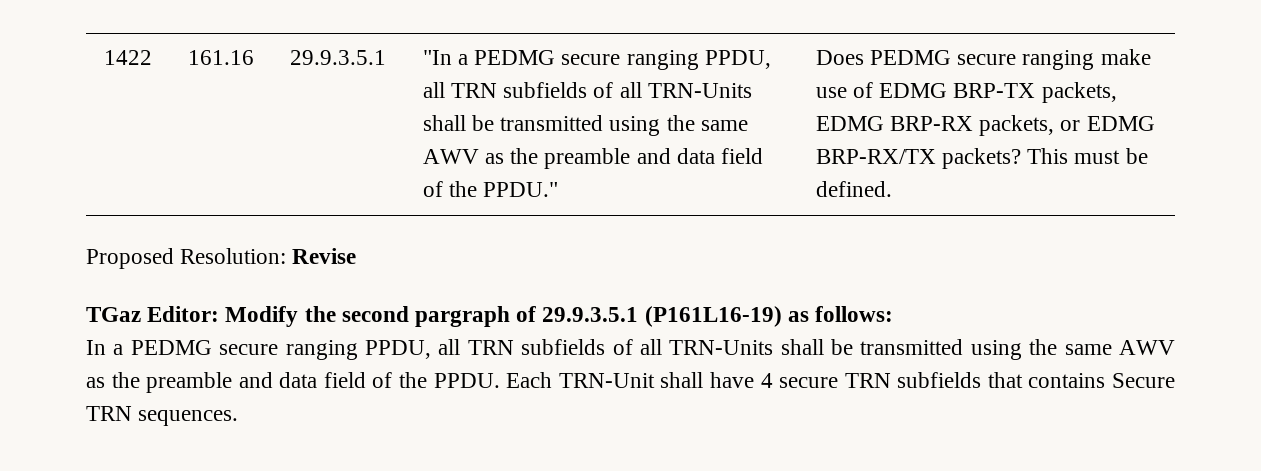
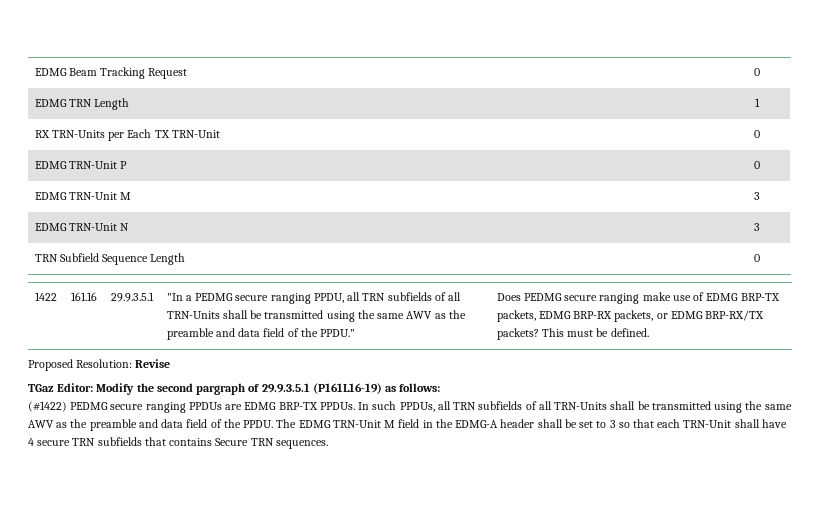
+ EDMG Beam Tracking Request | 0
+ EDMG TRN Length | 1
+ RX TRN-Units per Each TX TRN-Unit | 0
+ EDMG TRN-Unit P | 0
+ EDMG TRN-Unit M | 3
+ EDMG TRN-Unit N | 3
+ TRN Subfield Sequence Length | 0
- In a PEDMG secure ranging PPDU, all TRN subfields of all TRN-Units shall be transmitted using the same AWV as the preamble and data field of the PPDU.
+ (#1422) PEDMG secure ranging PPDUs are EDMG BRP-TX PPDUs. In such PPDUs, all TRN subfields of all TRN-Units shall be transmitted using the same AWV as the preamble and data field of the PPDU.
- Each TRN-Unit shall have 4 secure TRN subfields that contains Secure TRN sequences.
+ The EDMG TRN-Unit M field in the EDMG-A header shall be set to 3 so that each TRN-Unit shall have 4 secure TRN subfields that contains Secure TRN sequences.

